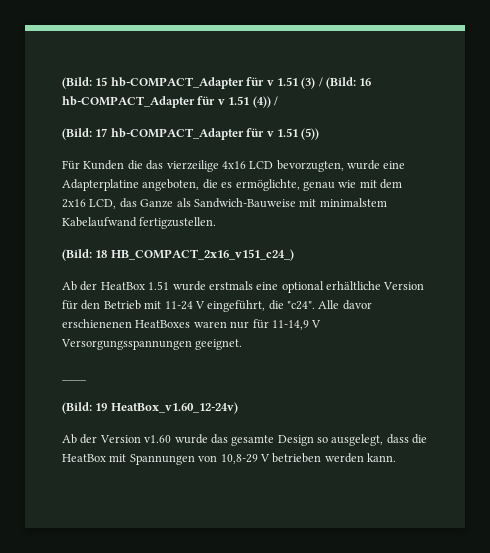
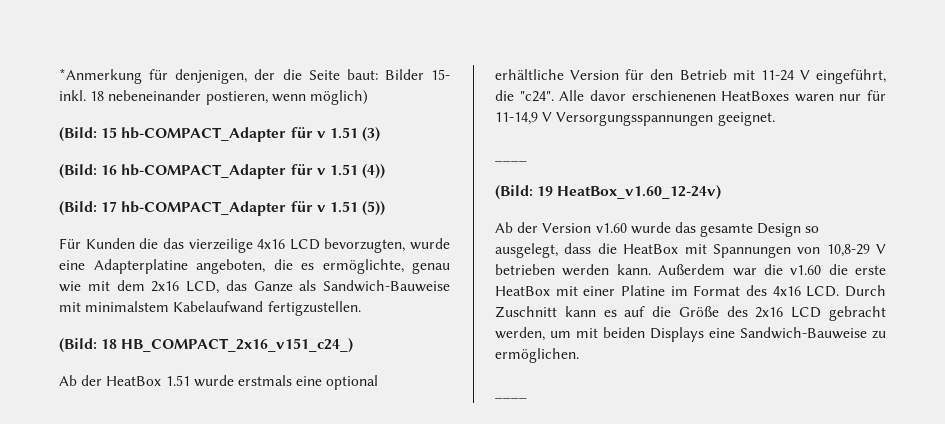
+ *Anmerkung für denjenigen, der die Seite baut: Bilder 15- inkl. 18 nebeneinander postieren, wenn möglich)
- (Bild: 15 hb-COMPACT_Adapter für v 1.51 (3) / (Bild: 16 hb-COMPACT_Adapter für v 1.51 (4)) /
+ (Bild: 15 hb-COMPACT_Adapter für v 1.51 (3)
+ (Bild: 16 hb-COMPACT_Adapter für v 1.51 (4))
+ Außerdem war die v1.60 die erste HeatBox mit einer Platine im Format des 4x16 LCD. Durch Zuschnitt kann es auf die Größe des 2x16 LCD gebracht werden, um mit beiden Displays eine Sandwich-Bauweise zu ermöglichen.
+ ____

